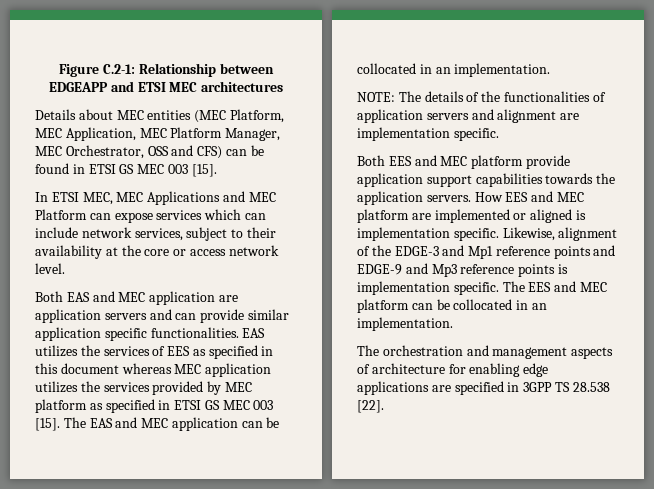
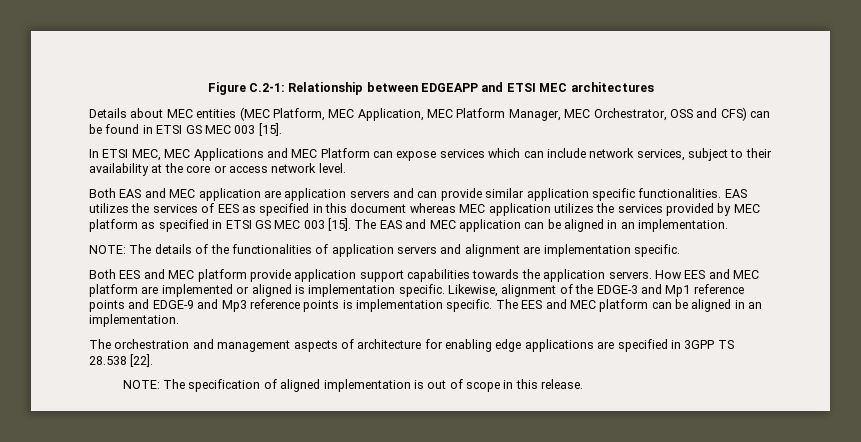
- The EAS and MEC application can be collocated in an implementation.
+ The EAS and MEC application can be aligned in an implementation.
- The EES and MEC platform can be collocated in an implementation.
+ The EES and MEC platform can be aligned in an implementation.
+ NOTE: The specification of aligned implementation is out of scope in this release.

